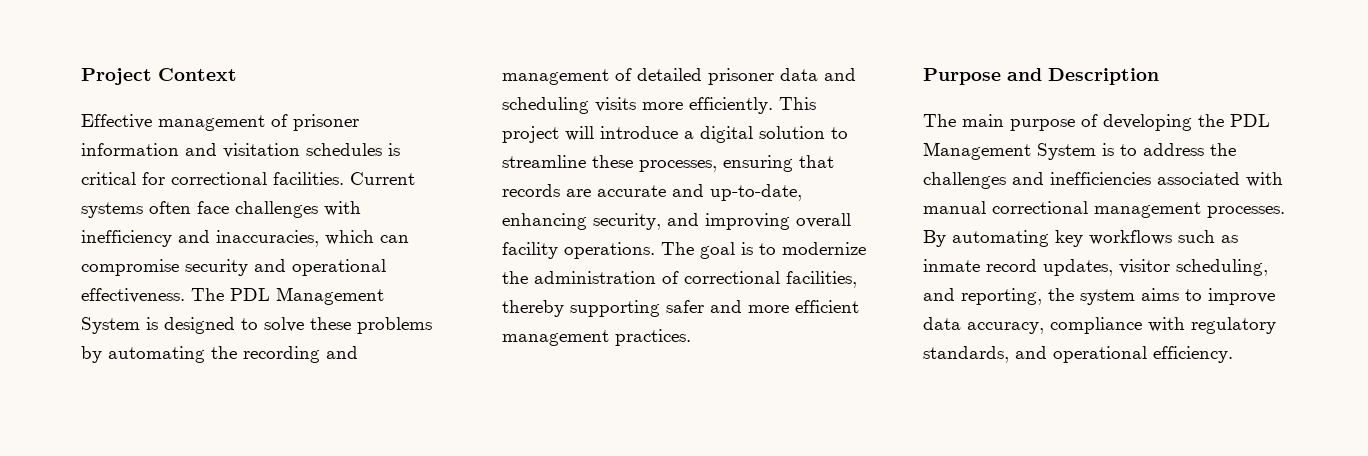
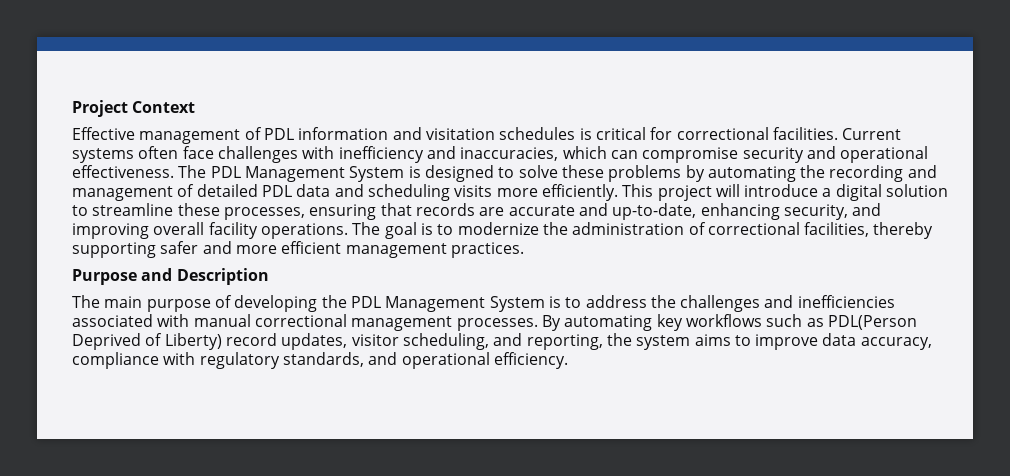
- Effective management of prisoner information and visitation schedules is critical for correctional facilities.
+ Effective management of PDL information and visitation schedules is critical for correctional facilities.
- The PDL Management System is designed to solve these problems by automating the recording and management of detailed prisoner data and scheduling visits more efficiently.
+ The PDL Management System is designed to solve these problems by automating the recording and management of detailed PDL data and scheduling visits more efficiently.
- By automating key workflows such as inmate record updates, visitor scheduling, and reporting, the system aims to improve data accuracy, compliance with regulatory standards, and operational efficiency.
+ By automating key workflows such as PDL(Person Deprived of Liberty) record updates, visitor scheduling, and reporting, the system aims to improve data accuracy, compliance with regulatory standards, and operational efficiency.

